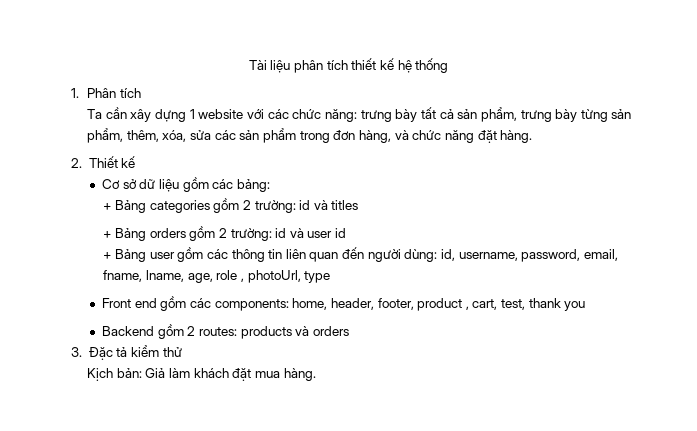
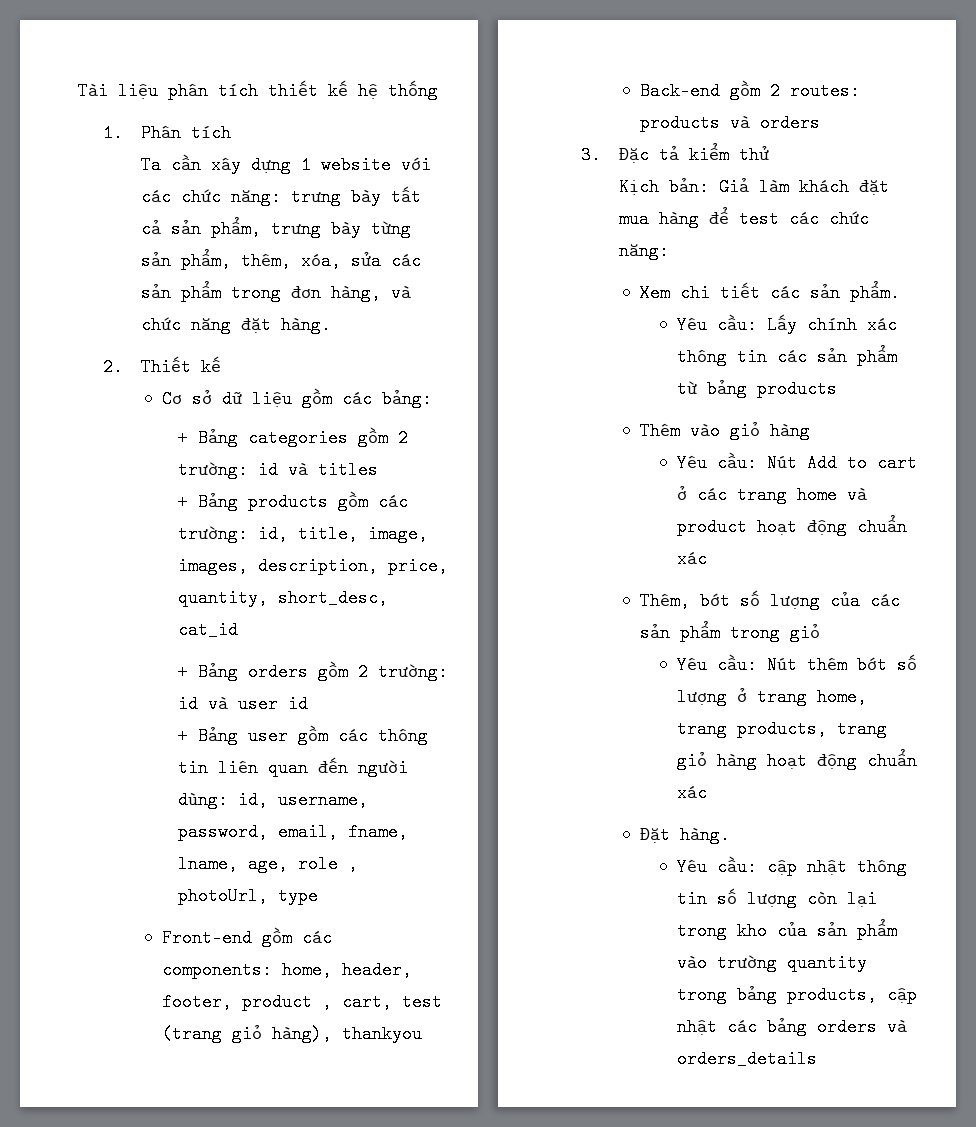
+ + Bảng products gồm các trường: id, title, image, images, description, price, quantity, short_desc, cat_id
- Front end gồm các components: home, header, footer, product , cart, test, thank you
- Backend gồm 2 routes: products và orders
+ Front-end gồm các components: home, header, footer, product , cart, test (trang giỏ hàng), thankyou
+ Back-end gồm 2 routes: products và orders
- Kịch bản: Giả làm khách đặt mua hàng.
+ Kịch bản: Giả làm khách đặt mua hàng để test các chức năng:
+ Xem chi tiết các sản phẩm.
+ Yêu cầu: Lấy chính xác thông tin các sản phẩm từ bảng products
+ Thêm vào giỏ hàng
+ Yêu cầu: Nút Add to cart ở các trang home và product hoạt động chuẩn xác
+ Thêm, bớt số lượng của các sản phẩm trong giỏ
+ Yêu cầu: Nút thêm bớt số lượng ở trang home, trang products, trang giỏ hàng hoạt động chuẩn xác
+ Đặt hàng.
+ Yêu cầu: cập nhật thông tin số lượng còn lại trong kho của sản phẩm vào trường quantity trong bảng products, cập nhật các bảng orders và orders_details

